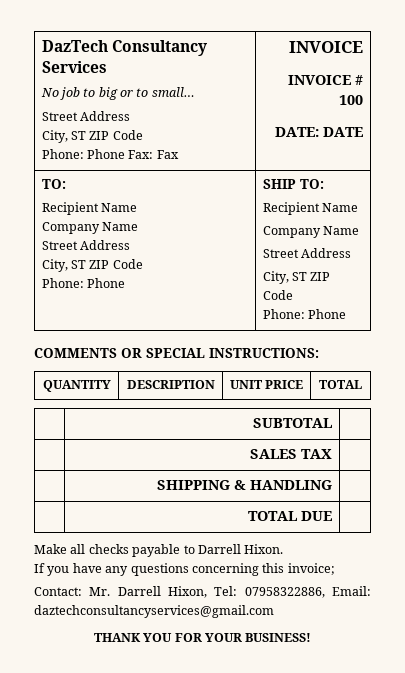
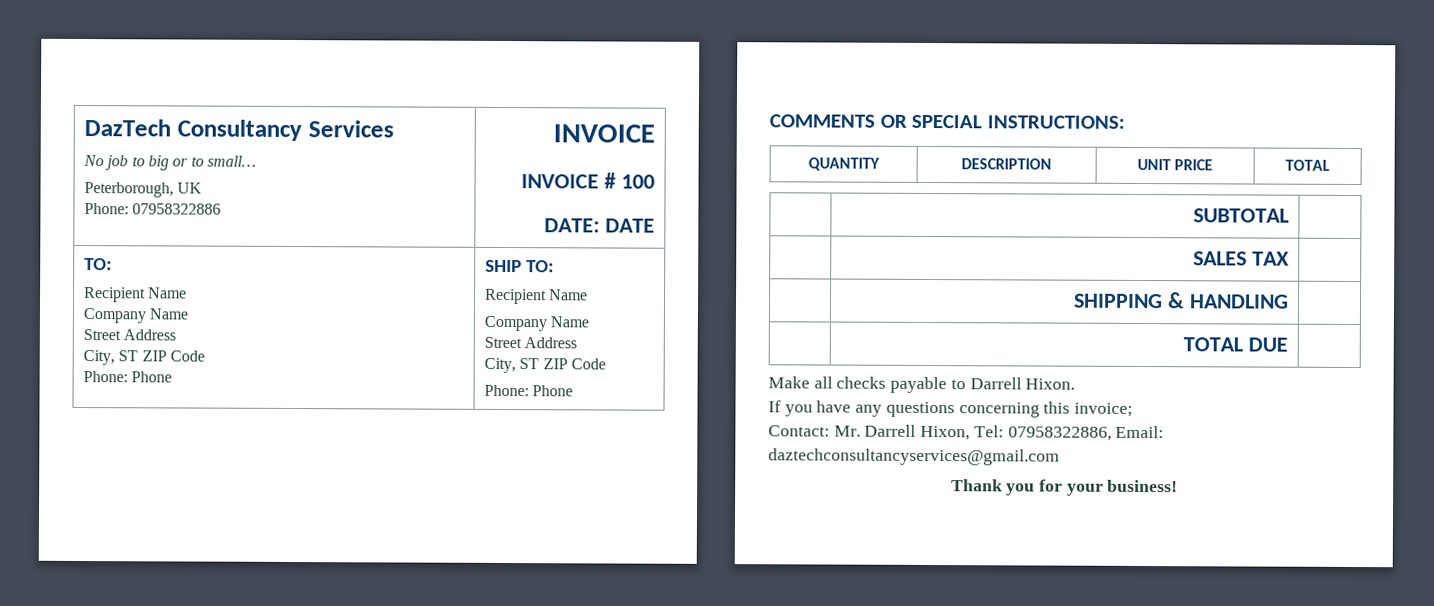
  DazTech Consultancy Services
  No job to big or to small…
- Street Address
- City, ST ZIP Code
- Phone: Phone Fax: Fax | INVOICE
+ Peterborough, UK
+ Phone: 07958322886 | INVOICE
- THANK YOU FOR YOUR BUSINESS!
+ Thank you for your business!

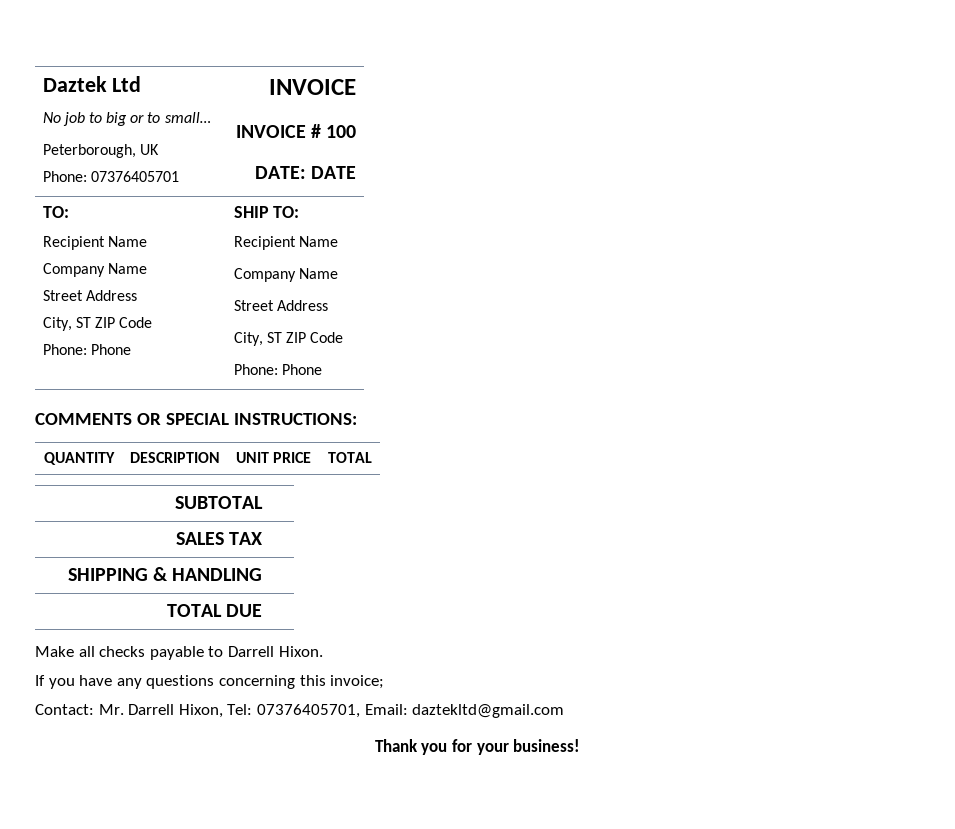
- DazTech Consultancy Services
+ Daztek Ltd
  No job to big or to small…
  Peterborough, UK
- Phone: 07958322886 | INVOICE
+ Phone: 07376405701 | INVOICE
- Contact: Mr. Darrell Hixon, Tel: 07958322886, Email: daztechconsultancyservices@gmail.com
+ Contact: Mr. Darrell Hixon, Tel: 07376405701, Email: daztekltd@gmail.com

